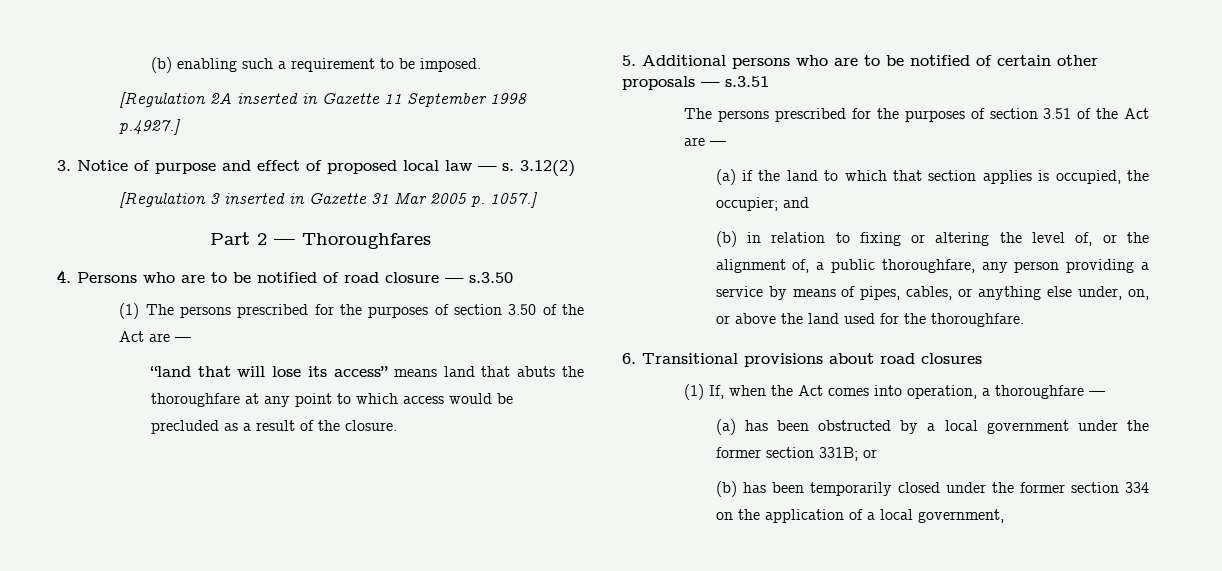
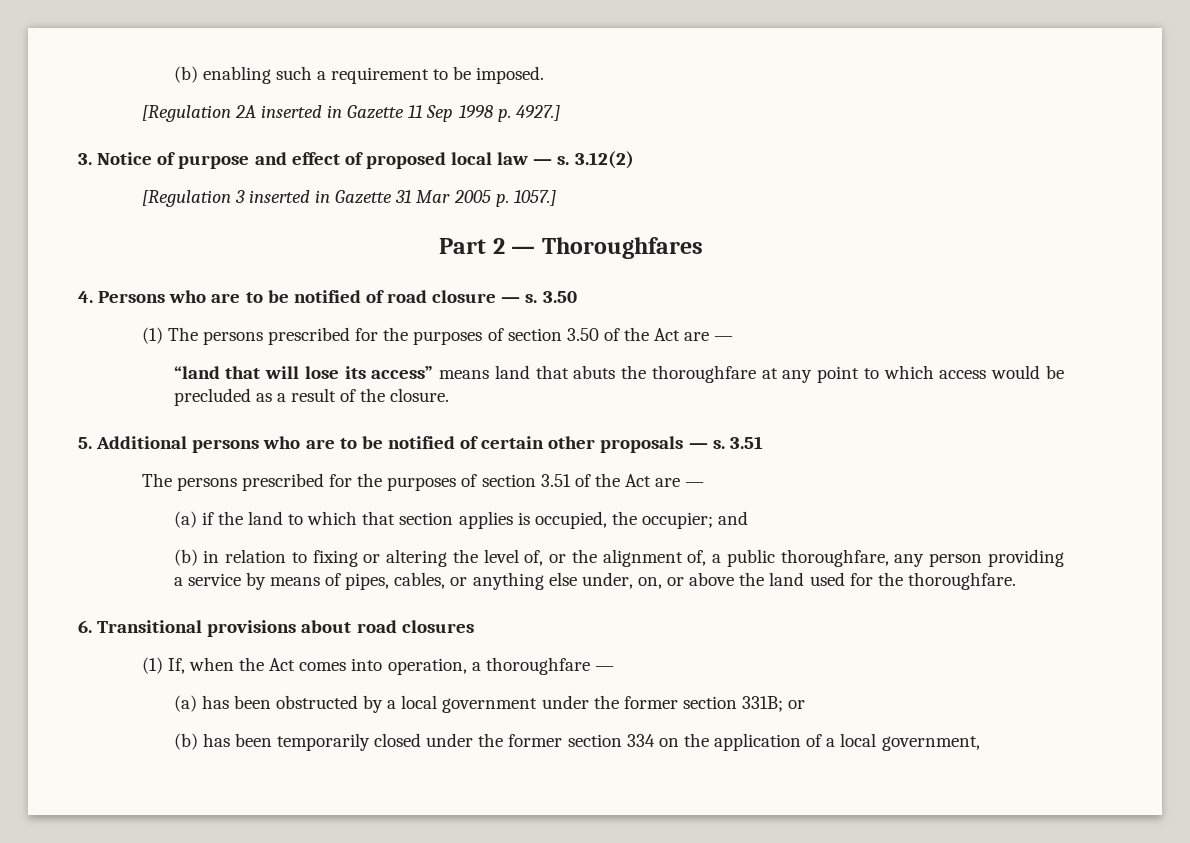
- [Regulation 2A inserted in Gazette 11 September 1998 p.4927.]
+ [Regulation 2A inserted in Gazette 11 Sep 1998 p. 4927.]
- 4. Persons who are to be notified of road closure — s.3.50
+ 4. Persons who are to be notified of road closure — s. 3.50
- 5. Additional persons who are to be notified of certain other proposals — s.3.51
+ 5. Additional persons who are to be notified of certain other proposals — s. 3.51

